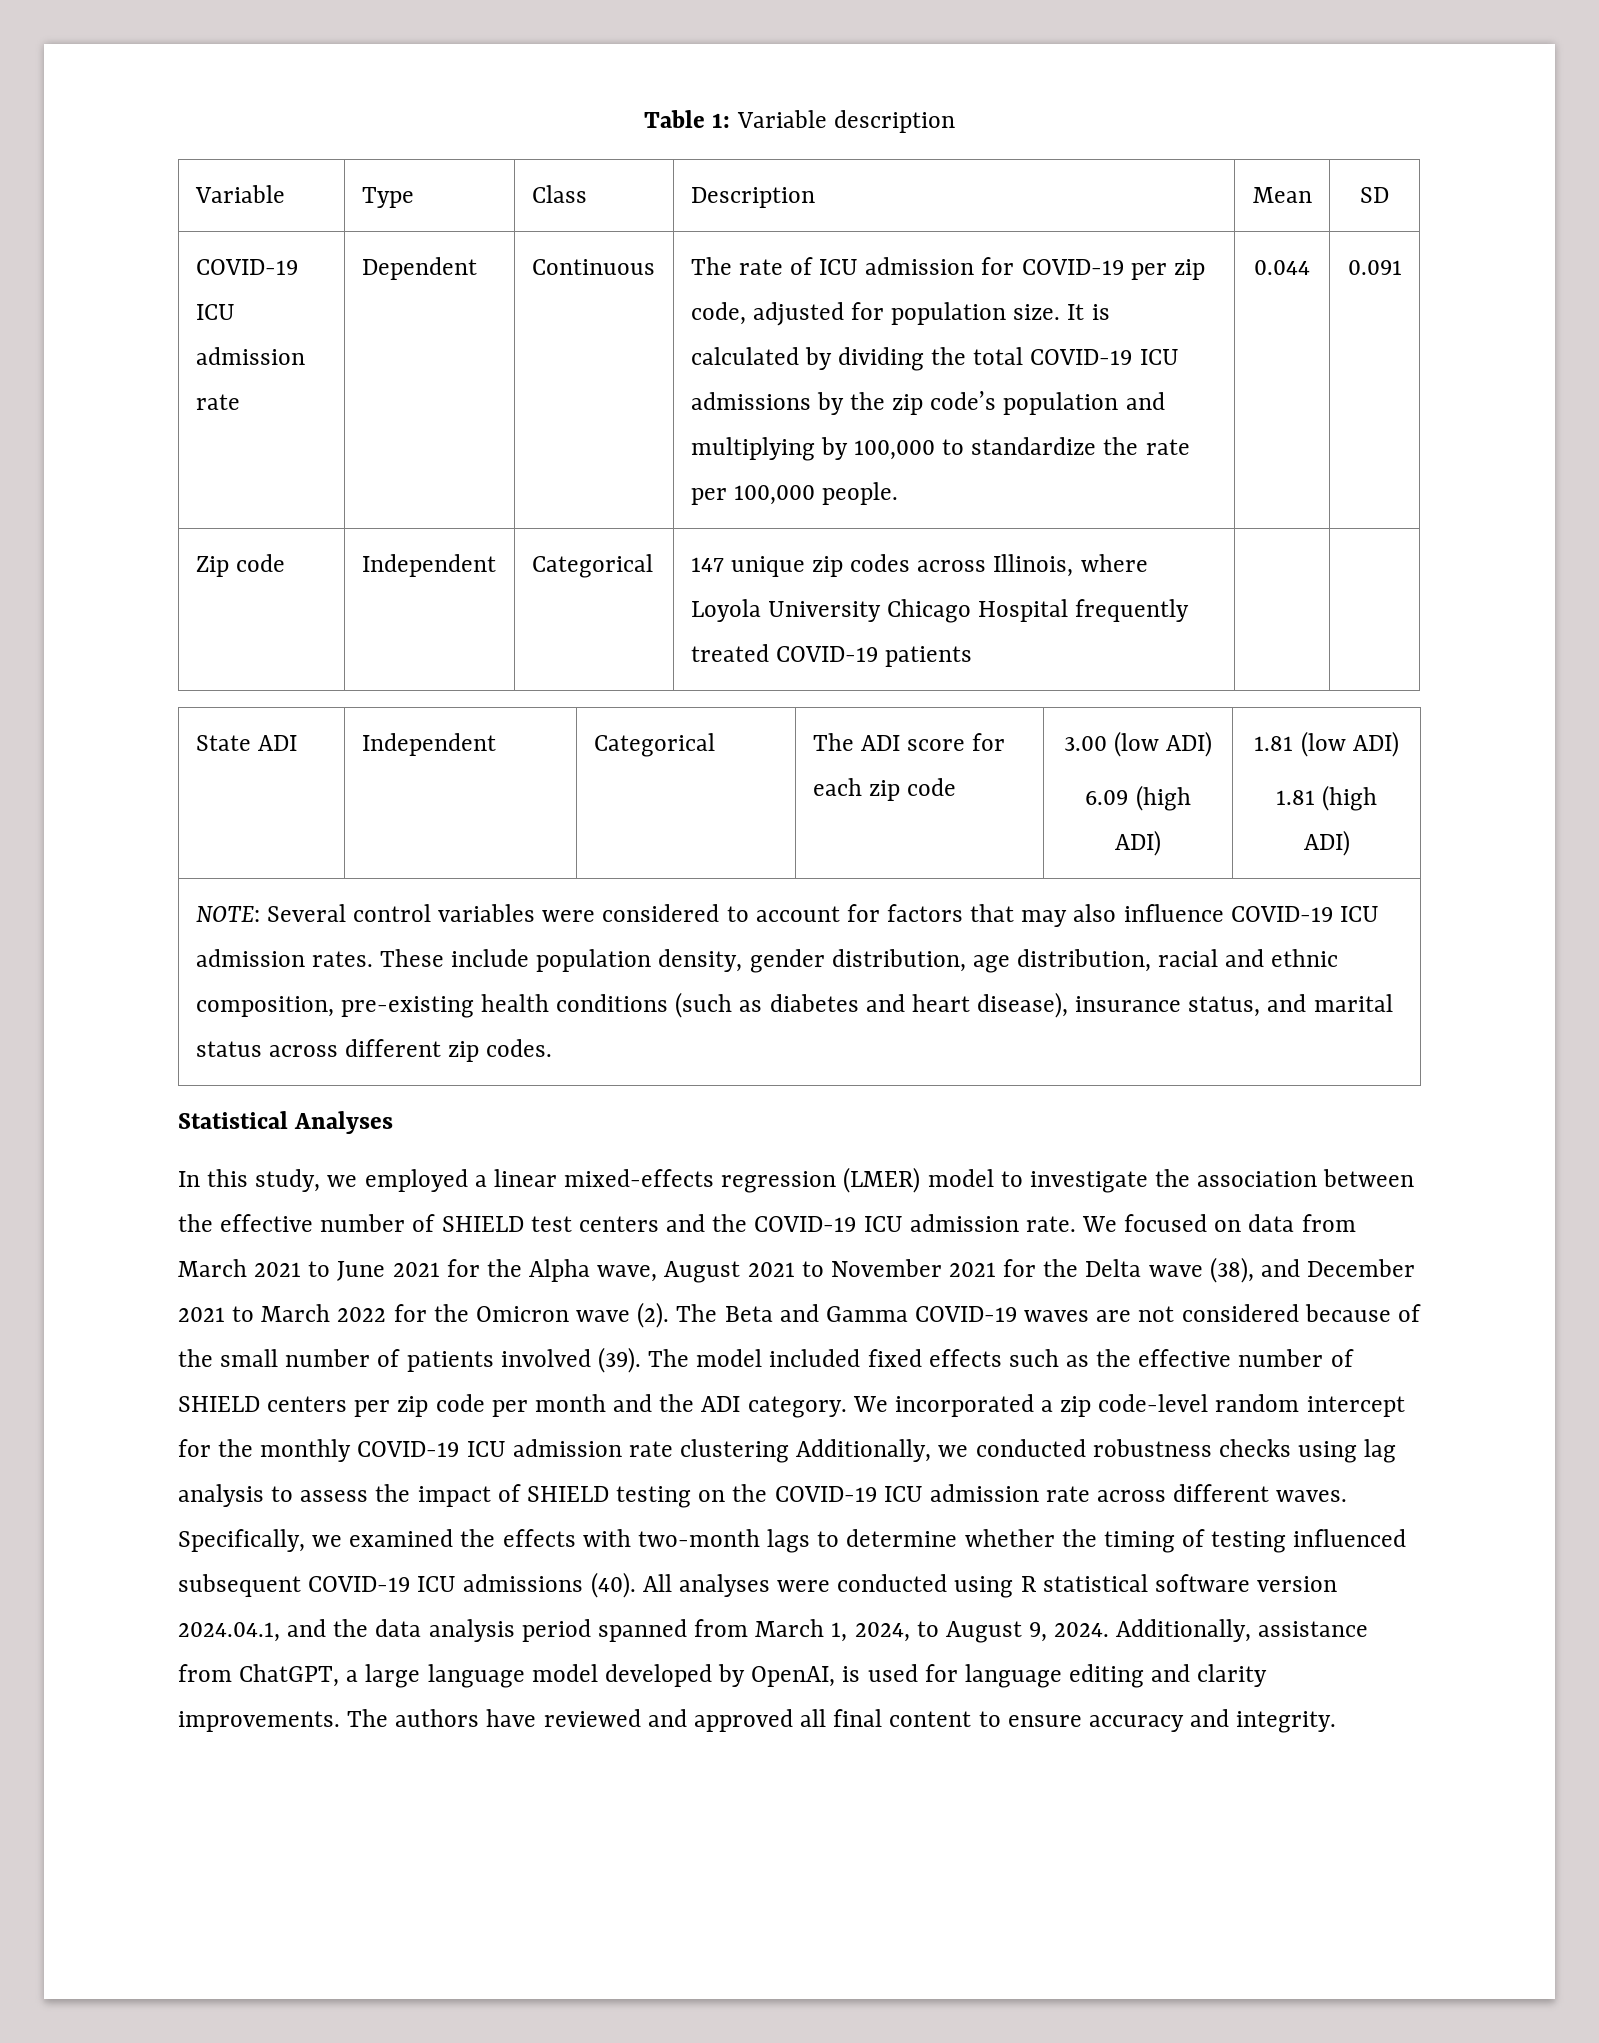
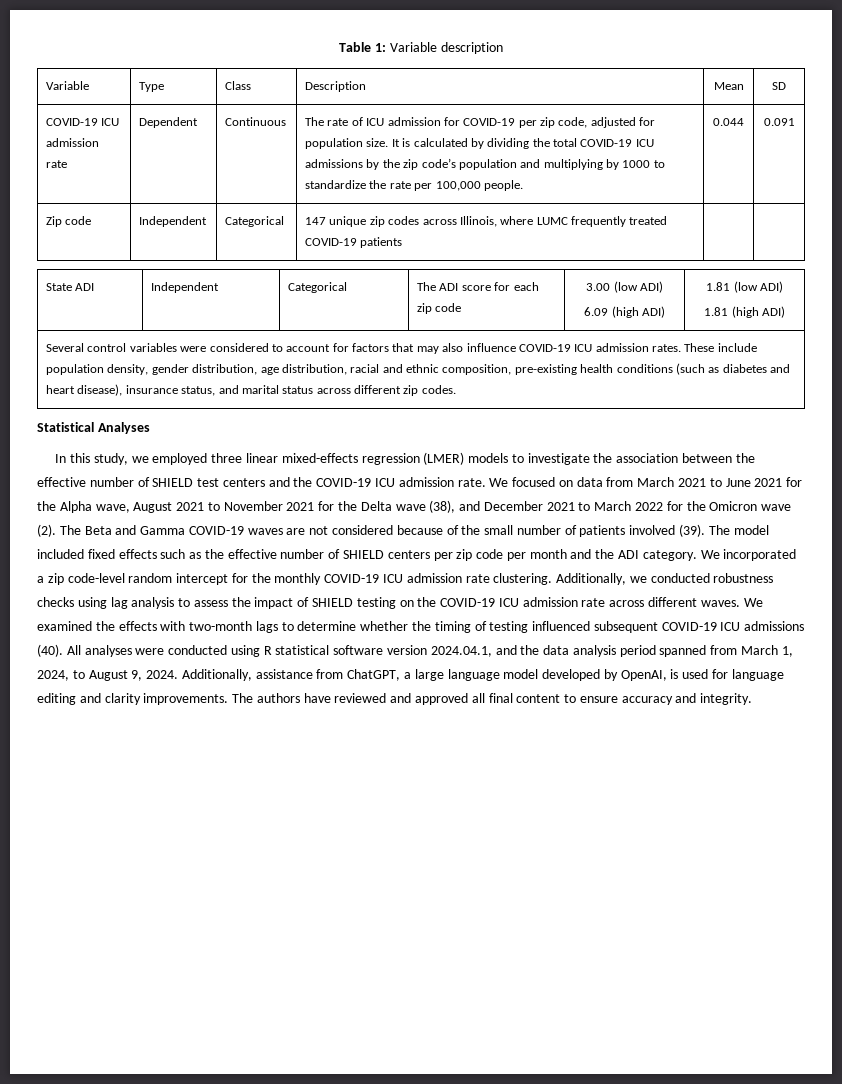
- It is calculated by dividing the total COVID-19 ICU admissions by the zip code’s population and multiplying by 100,000 to standardize the rate per 100,000 people.
+ It is calculated by dividing the total COVID-19 ICU admissions by the zip code’s population and multiplying by 1000 to standardize the rate per 100,000 people.
- Zip code | Independent | Categorical | 147 unique zip codes across Illinois, where Loyola University Chicago Hospital frequently treated COVID-19 patients | |
+ Zip code | Independent | Categorical | 147 unique zip codes across Illinois, where LUMC frequently treated COVID-19 patients | |
- NOTE: Several control variables were considered to account for factors that may also influence COVID-19 ICU admission rates.
+ Several control variables were considered to account for factors that may also influence COVID-19 ICU admission rates.
- In this study, we employed a linear mixed-effects regression (LMER) model to investigate the association between the effective number of SHIELD test centers and the COVID-19 ICU admission rate.
+ In this study, we employed three linear mixed-effects regression (LMER) models to investigate the association between the effective number of SHIELD test centers and the COVID-19 ICU admission rate.
- We incorporated a zip code-level random intercept for the monthly COVID-19 ICU admission rate clustering Additionally, we conducted robustness checks using lag analysis to assess the impact of SHIELD testing on the COVID-19 ICU admission rate across different waves.
+ We incorporated a zip code-level random intercept for the monthly COVID-19 ICU admission rate clustering. Additionally, we conducted robustness checks using lag analysis to assess the impact of SHIELD testing on the COVID-19 ICU admission rate across different waves.
- Specifically, we examined the effects with two-month lags to determine whether the timing of testing influenced subsequent COVID-19 ICU admissions (40).
+ We examined the effects with two-month lags to determine whether the timing of testing influenced subsequent COVID-19 ICU admissions (40).

